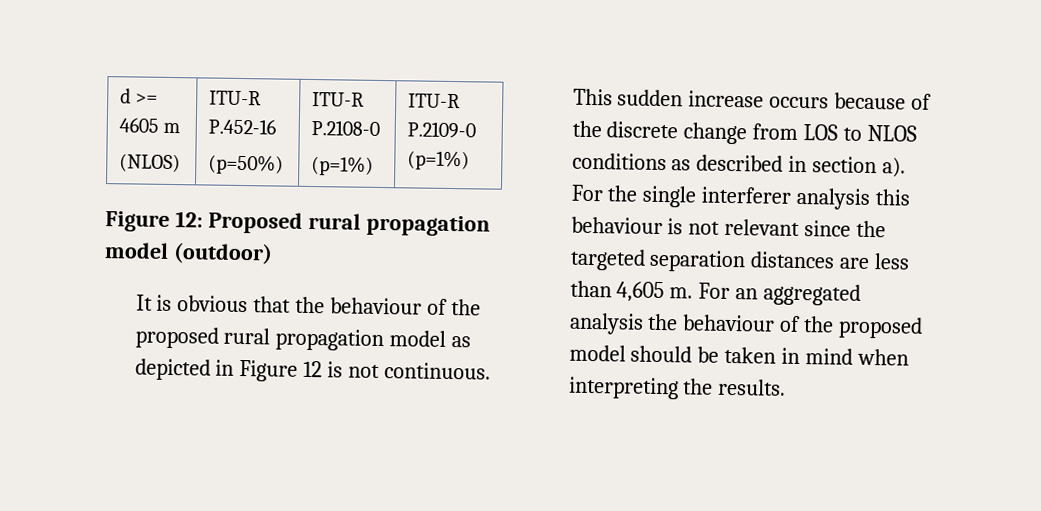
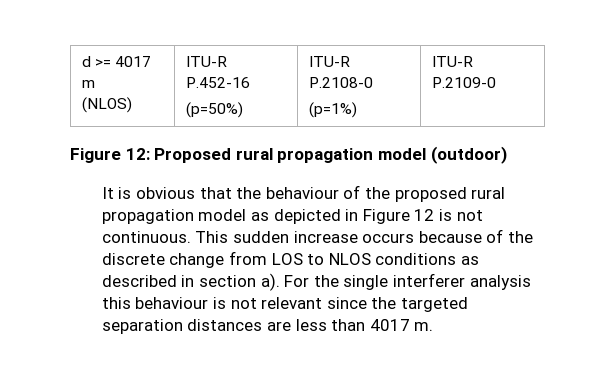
- d >= 4605 m
+ d >= 4017 m
  (NLOS) | ITU-R P.452-16
  (p=50%) | ITU-R P.2108-0
- (p=1%) | ITU-R P.2109-0 (p=1%)
+ (p=1%) | ITU-R P.2109-0
- For the single interferer analysis this behaviour is not relevant since the targeted separation distances are less than 4,605 m. For an aggregated analysis the behaviour of the proposed model should be taken in mind when interpreting the results.
+ For the single interferer analysis this behaviour is not relevant since the targeted separation distances are less than 4017 m.

